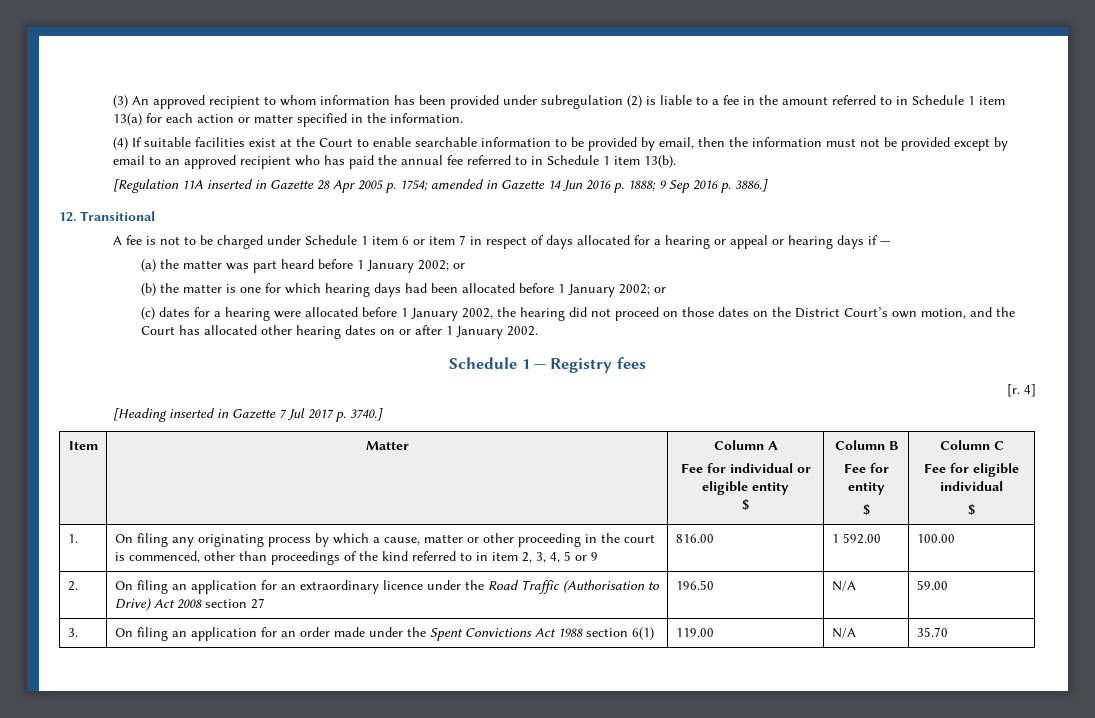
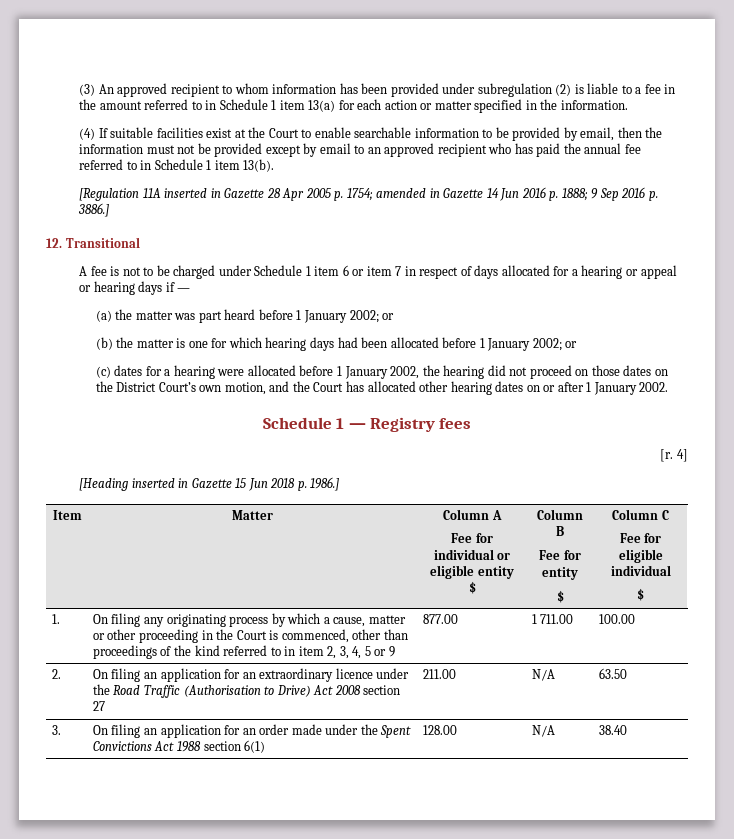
- [Heading inserted in Gazette 7 Jul 2017 p. 3740.]
+ [Heading inserted in Gazette 15 Jun 2018 p. 1986.]
- 1. | On filing any originating process by which a cause, matter or other proceeding in the court is commenced, other than proceedings of the kind referred to in item 2, 3, 4, 5 or 9 | 816.00 | 1 592.00 | 100.00
+ 1. | On filing any originating process by which a cause, matter or other proceeding in the Court is commenced, other than proceedings of the kind referred to in item 2, 3, 4, 5 or 9 | 877.00 | 1 711.00 | 100.00
- 2. | On filing an application for an extraordinary licence under the Road Traffic (Authorisation to Drive) Act 2008 section 27 | 196.50 | N/A | 59.00
+ 2. | On filing an application for an extraordinary licence under the Road Traffic (Authorisation to Drive) Act 2008 section 27 | 211.00 | N/A | 63.50
- 3. | On filing an application for an order made under the Spent Convictions Act 1988 section 6(1) | 119.00 | N/A | 35.70
+ 3. | On filing an application for an order made under the Spent Convictions Act 1988 section 6(1) | 128.00 | N/A | 38.40

